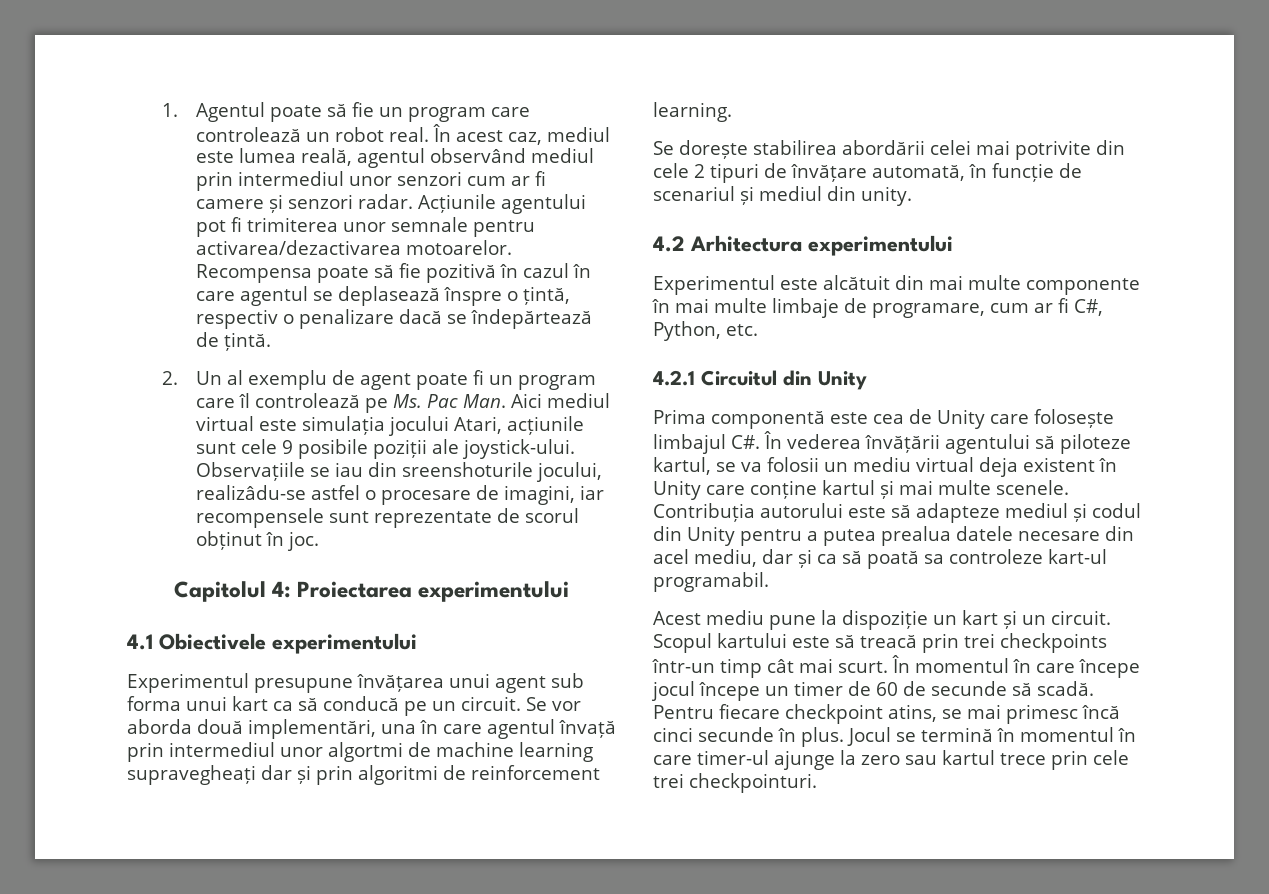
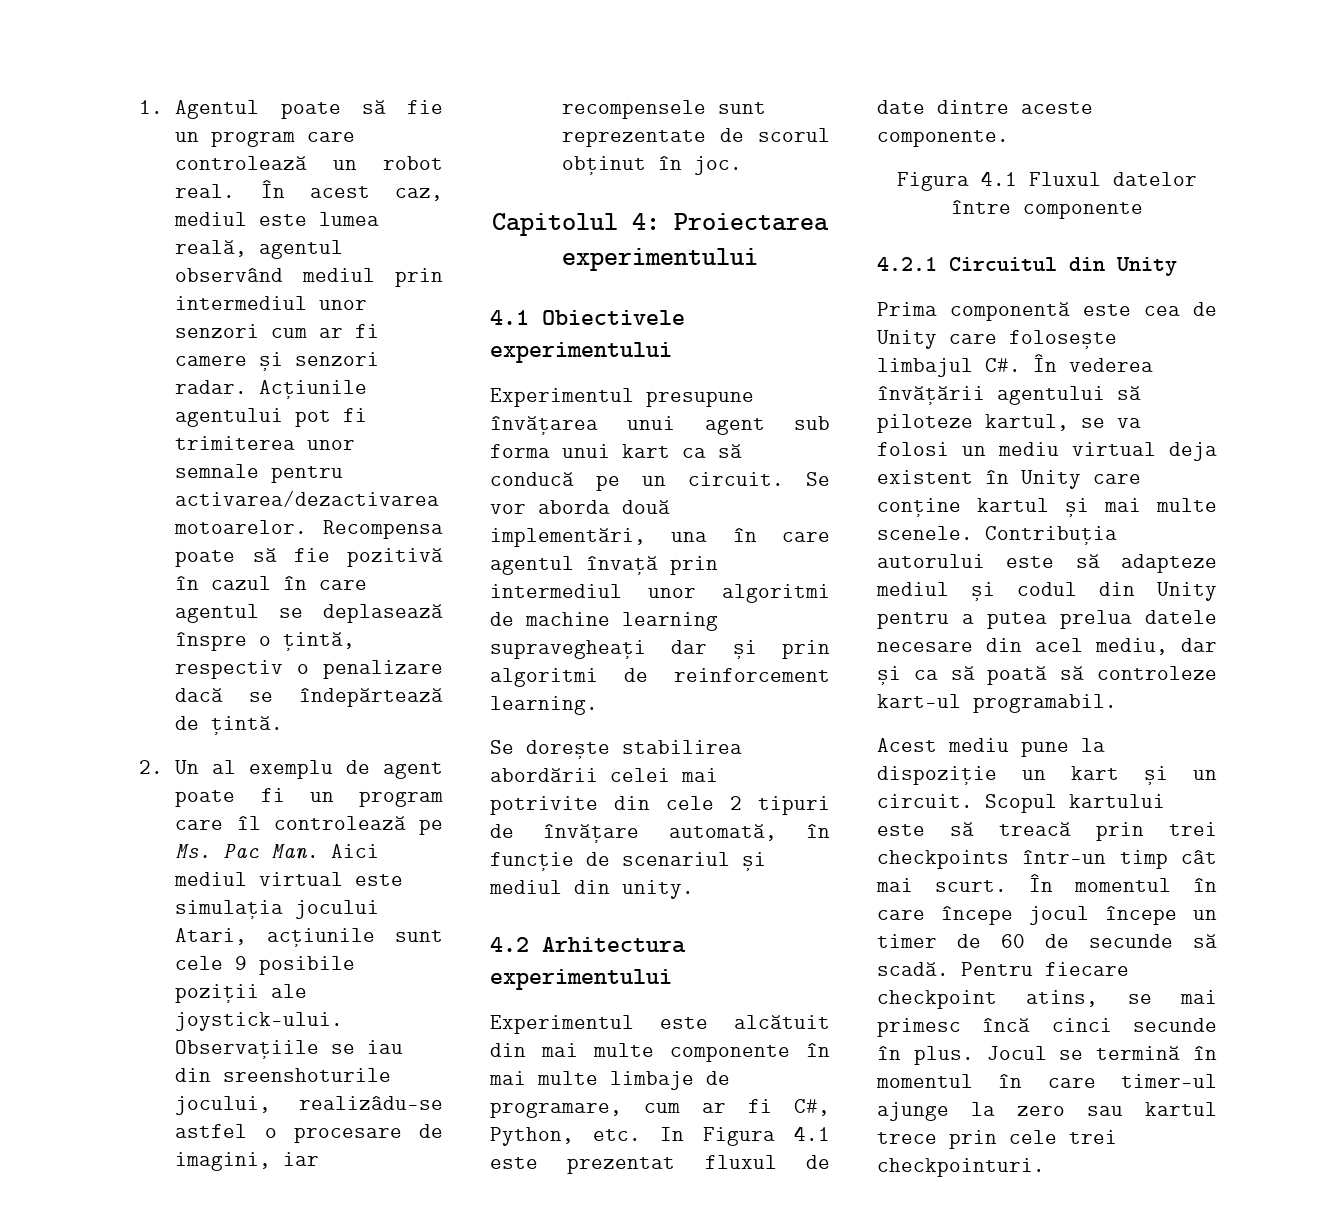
- Se vor aborda două implementări, una în care agentul învață prin intermediul unor algortmi de machine learning supravegheați dar și prin algoritmi de reinforcement learning.
+ Se vor aborda două implementări, una în care agentul învață prin intermediul unor algoritmi de machine learning supravegheați dar și prin algoritmi de reinforcement learning.
- Experimentul este alcătuit din mai multe componente în mai multe limbaje de programare, cum ar fi C#, Python, etc.
+ Experimentul este alcătuit din mai multe componente în mai multe limbaje de programare, cum ar fi C#, Python, etc. In Figura 4.1 este prezentat fluxul de date dintre aceste componente.
+ Figura 4.1 Fluxul datelor între componente
- Prima componentă este cea de Unity care folosește limbajul C#. În vederea învățării agentului să piloteze kartul, se va folosii un mediu virtual deja existent în Unity care conține kartul și mai multe scenele.
+ Prima componentă este cea de Unity care folosește limbajul C#. În vederea învățării agentului să piloteze kartul, se va folosi un mediu virtual deja existent în Unity care conține kartul și mai multe scenele.
- Contribuția autorului este să adapteze mediul și codul din Unity pentru a putea prealua datele necesare din acel mediu, dar și ca să poată sa controleze kart-ul programabil.
+ Contribuția autorului este să adapteze mediul și codul din Unity pentru a putea prelua datele necesare din acel mediu, dar și ca să poată să controleze kart-ul programabil.

